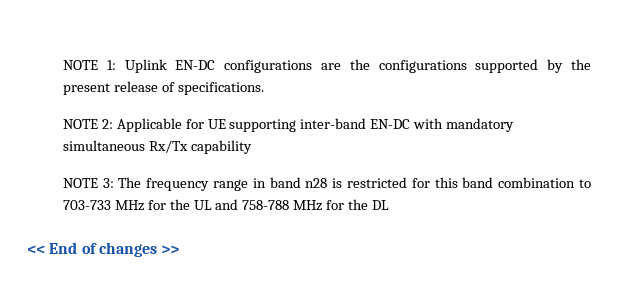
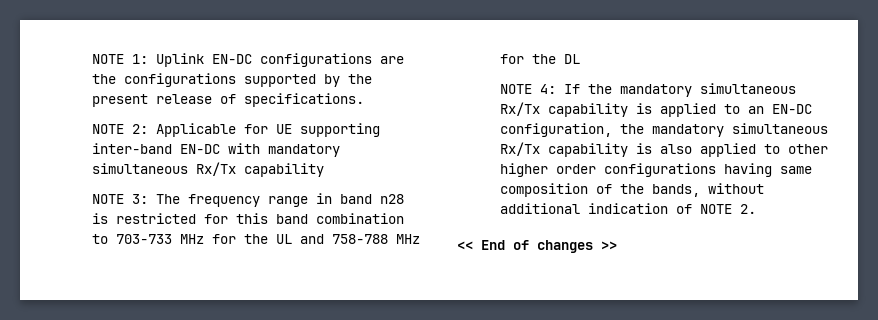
+ NOTE 4: If the mandatory simultaneous Rx/Tx capability is applied to an EN-DC configuration, the mandatory simultaneous Rx/Tx capability is also applied to other higher order configurations having same composition of the bands, without additional indication of NOTE 2.

